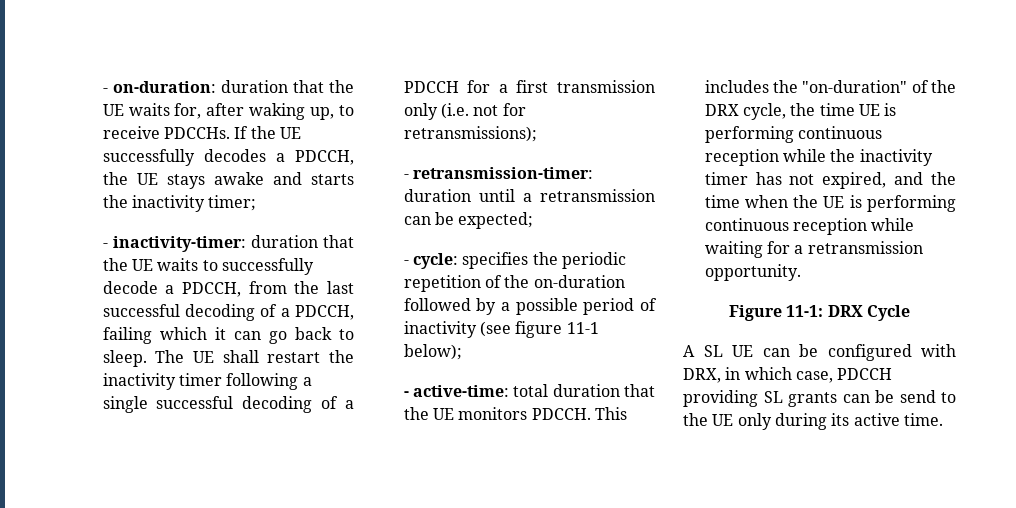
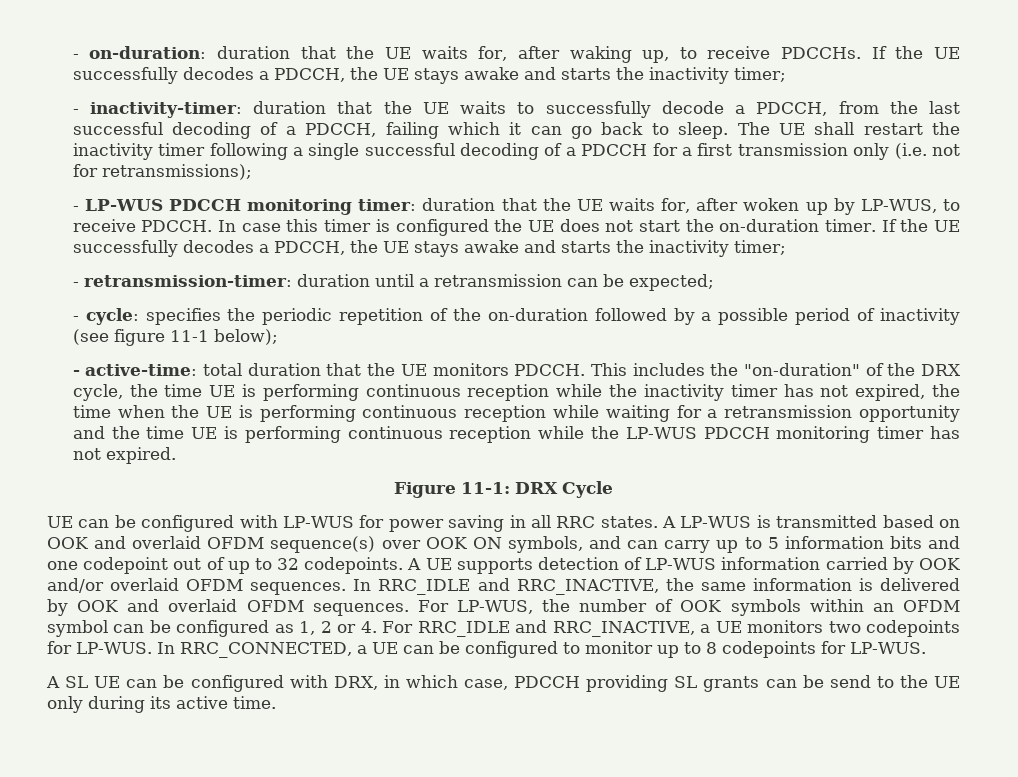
+ - LP-WUS PDCCH monitoring timer: duration that the UE waits for, after woken up by LP-WUS, to receive PDCCH. In case this timer is configured the UE does not start the on-duration timer. If the UE successfully decodes a PDCCH, the UE stays awake and starts the inactivity timer;
- This includes the "on-duration" of the DRX cycle, the time UE is performing continuous reception while the inactivity timer has not expired, and the time when the UE is performing continuous reception while waiting for a retransmission opportunity.
+ This includes the "on-duration" of the DRX cycle, the time UE is performing continuous reception while the inactivity timer has not expired, the time when the UE is performing continuous reception while waiting for a retransmission opportunity and the time UE is performing continuous reception while the LP-WUS PDCCH monitoring timer has not expired.
  Figure 11-1: DRX Cycle
+ UE can be configured with LP-WUS for power saving in all RRC states. A LP-WUS is transmitted based on OOK and overlaid OFDM sequence(s) over OOK ON symbols, and can carry up to 5 information bits and one codepoint out of up to 32 codepoints. A UE supports detection of LP-WUS information carried by OOK and/or overlaid OFDM sequences. In RRC_IDLE and RRC_INACTIVE, the same information is delivered by OOK and overlaid OFDM sequences. For LP-WUS, the number of OOK symbols within an OFDM symbol can be configured as 1, 2 or 4. For RRC_IDLE and RRC_INACTIVE, a UE monitors two codepoints for LP-WUS. In RRC_CONNECTED, a UE can be configured to monitor up to 8 codepoints for LP-WUS.

